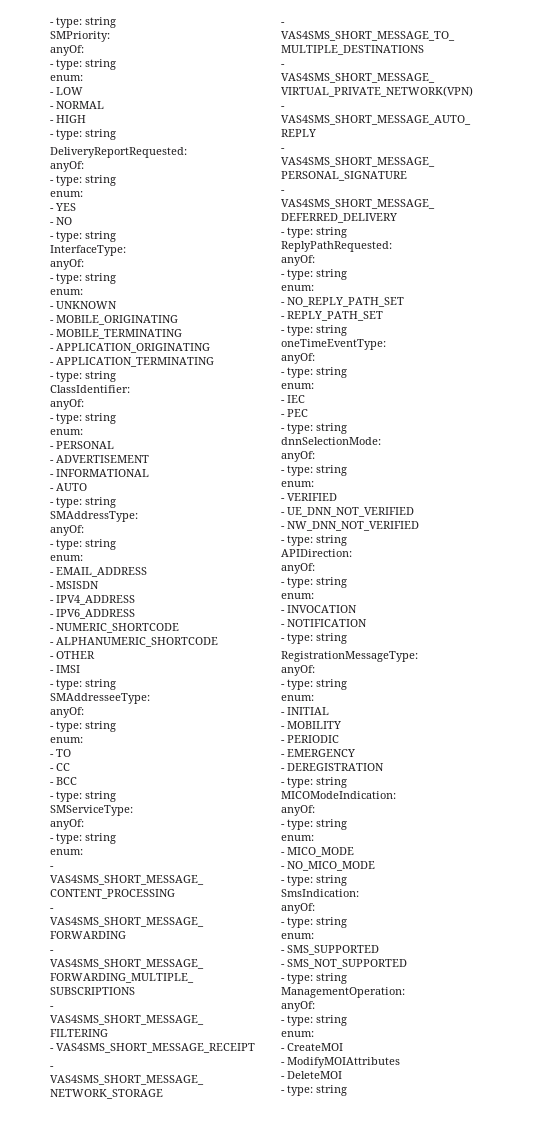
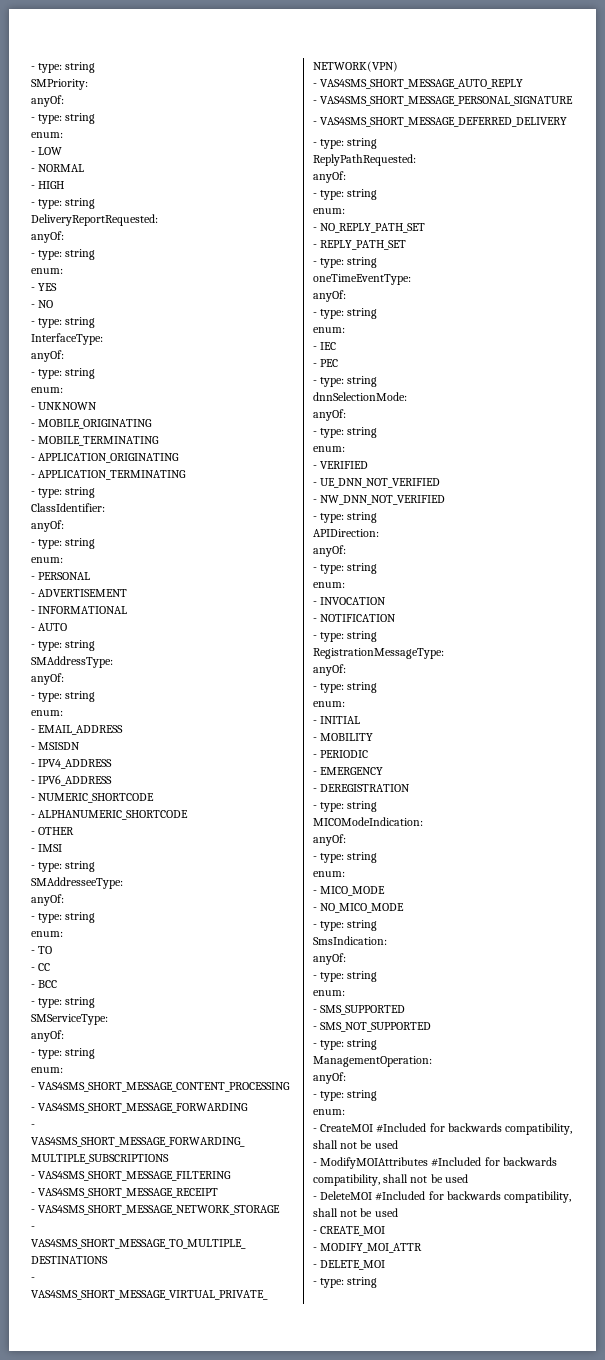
- - CreateMOI
- - ModifyMOIAttributes
- - DeleteMOI
+ - CreateMOI #Included for backwards compatibility, shall not be used
+ - ModifyMOIAttributes #Included for backwards compatibility, shall not be used
+ - DeleteMOI #Included for backwards compatibility, shall not be used
+ - CREATE_MOI
+ - MODIFY_MOI_ATTR
+ - DELETE_MOI

